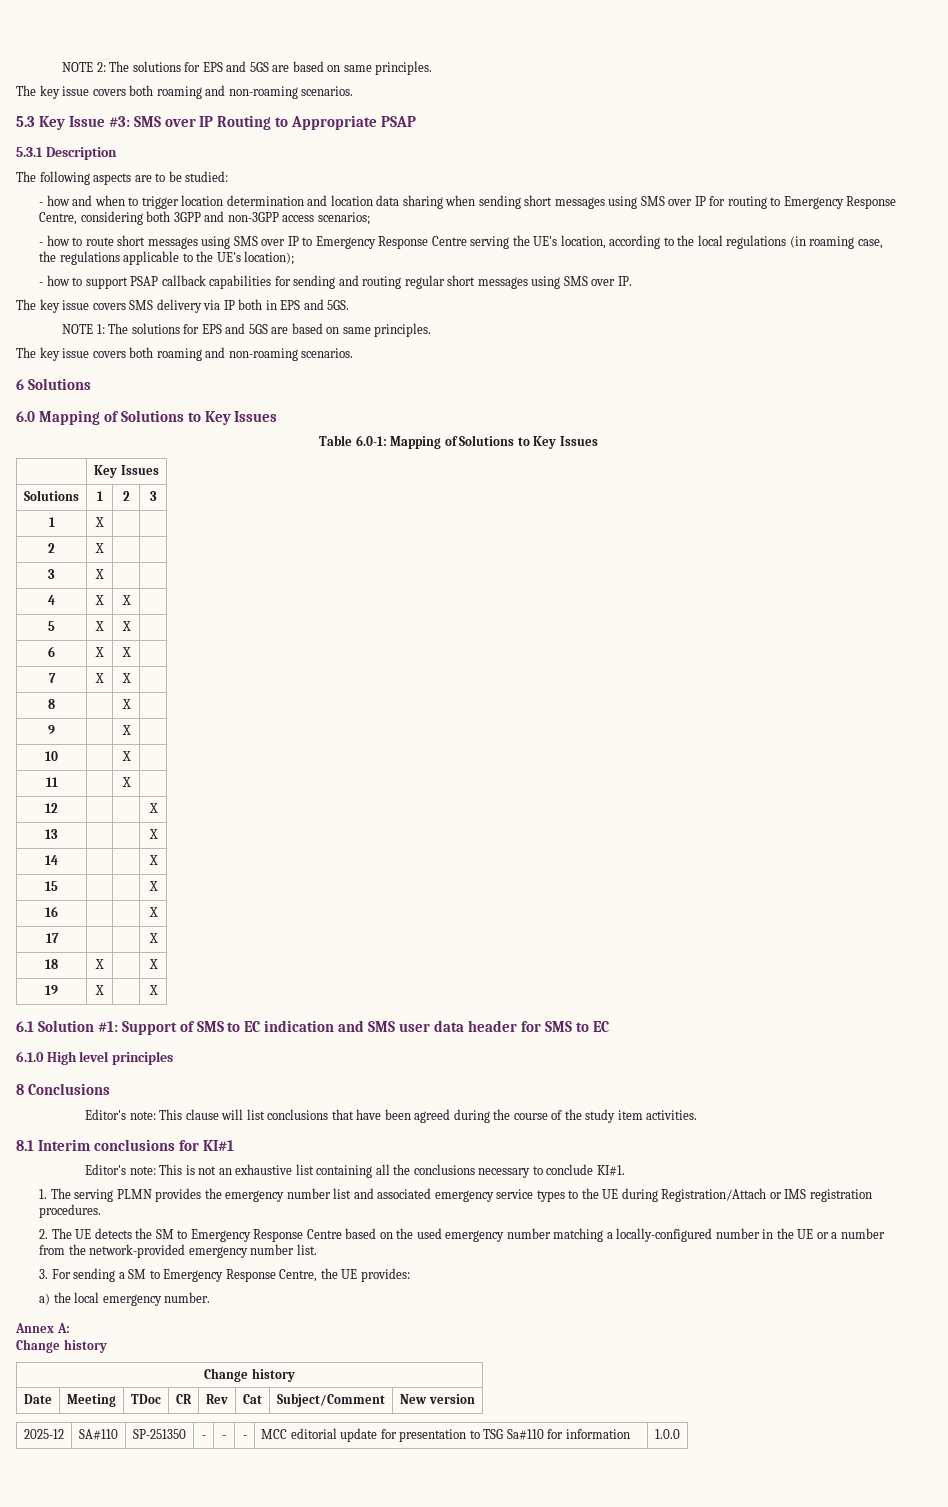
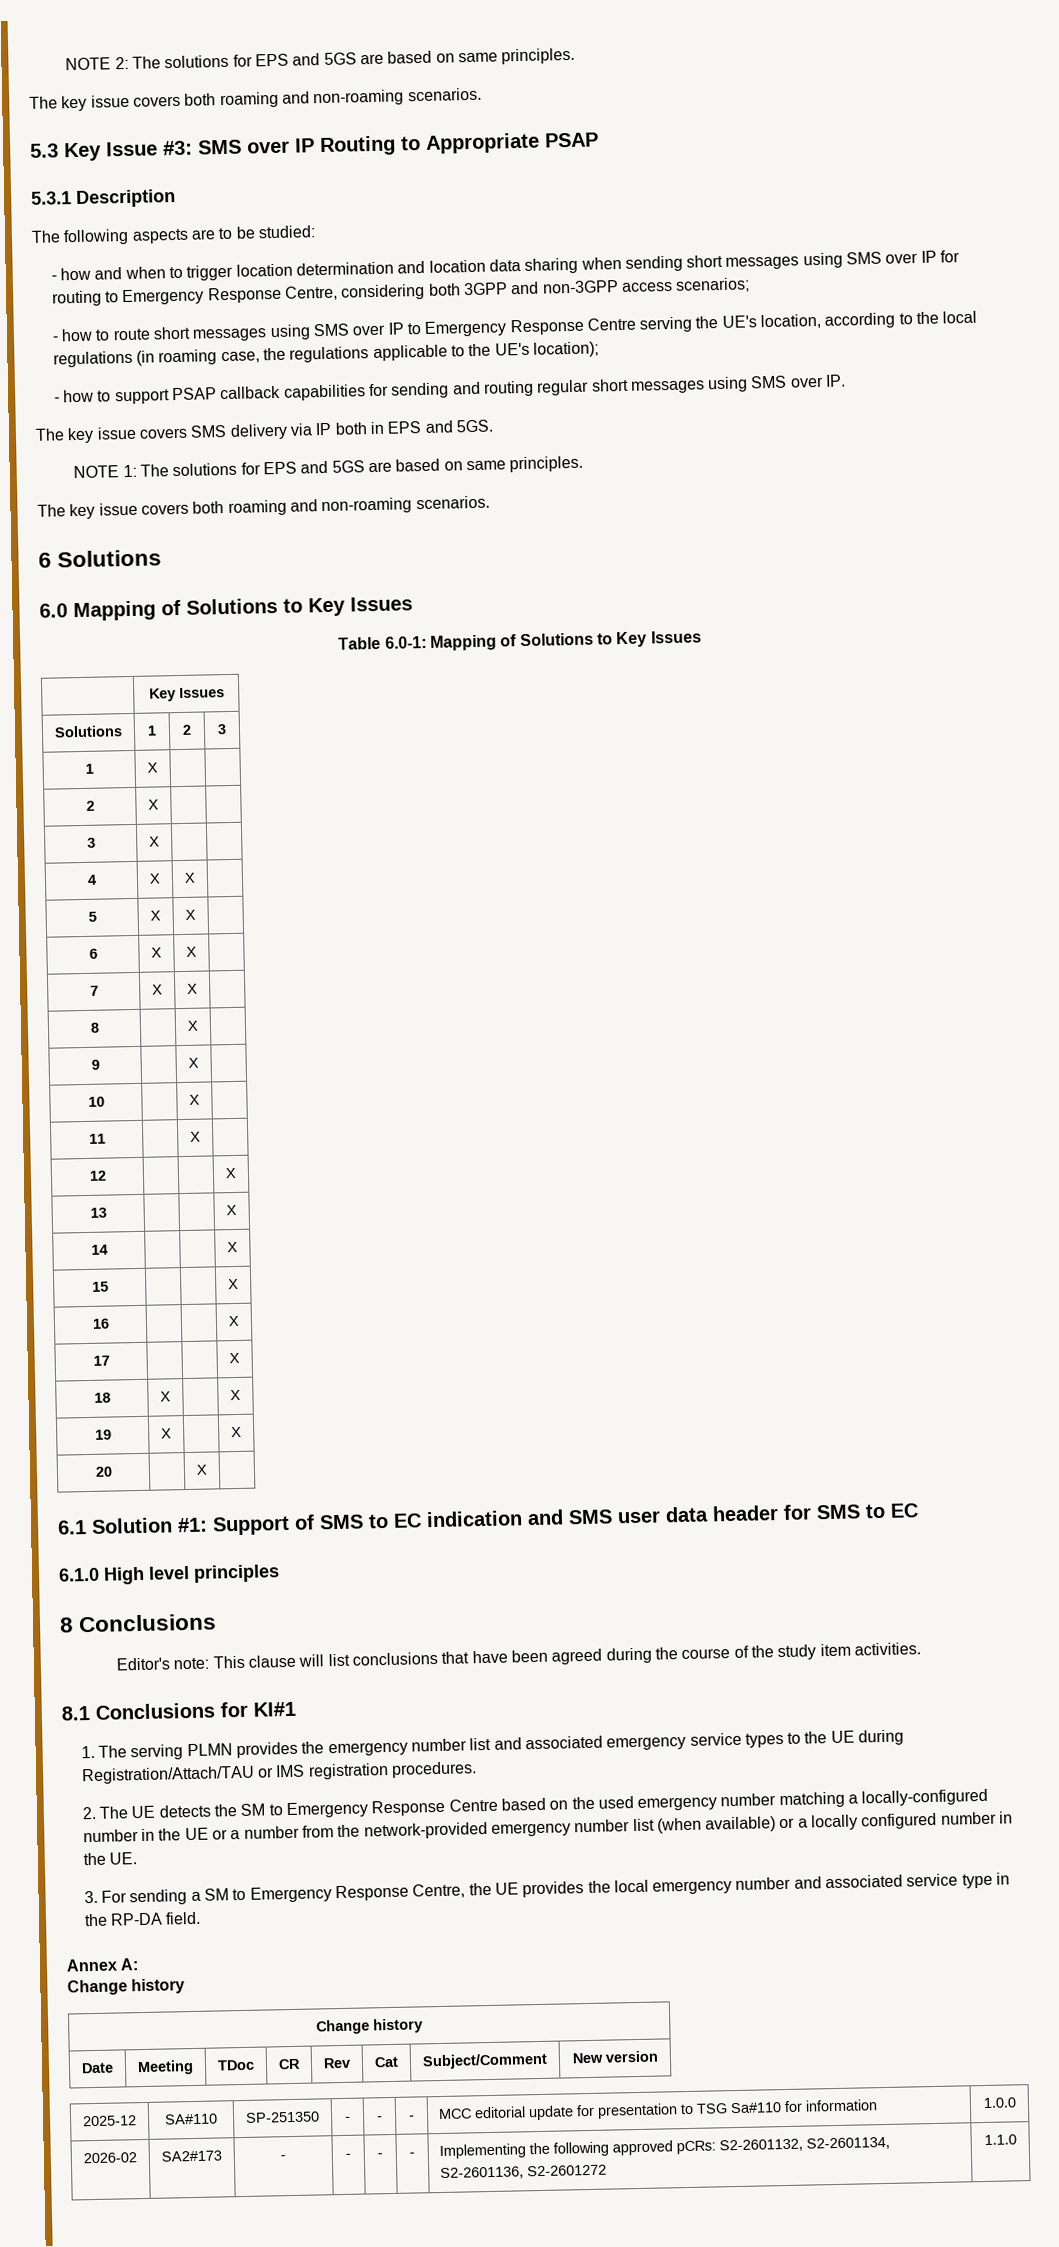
+ 20 | | X |
- 8.1 Interim conclusions for KI#1
+ 8.1 Conclusions for KI#1
- Editor's note: This is not an exhaustive list containing all the conclusions necessary to conclude KI#1.
- 1. The serving PLMN provides the emergency number list and associated emergency service types to the UE during Registration/Attach or IMS registration procedures.
+ 1. The serving PLMN provides the emergency number list and associated emergency service types to the UE during Registration/Attach/TAU or IMS registration procedures.
- 2. The UE detects the SM to Emergency Response Centre based on the used emergency number matching a locally-configured number in the UE or a number from the network-provided emergency number list.
+ 2. The UE detects the SM to Emergency Response Centre based on the used emergency number matching a locally-configured number in the UE or a number from the network-provided emergency number list (when available) or a locally configured number in the UE.
- 3. For sending a SM to Emergency Response Centre, the UE provides:
- a) the local emergency number.
+ 3. For sending a SM to Emergency Response Centre, the UE provides the local emergency number and associated service type in the RP-DA field.
+ 2026-02 | SA2#173 | - | - | - | - | Implementing the following approved pCRs: S2-2601132, S2-2601134, S2-2601136, S2-2601272 | 1.1.0

